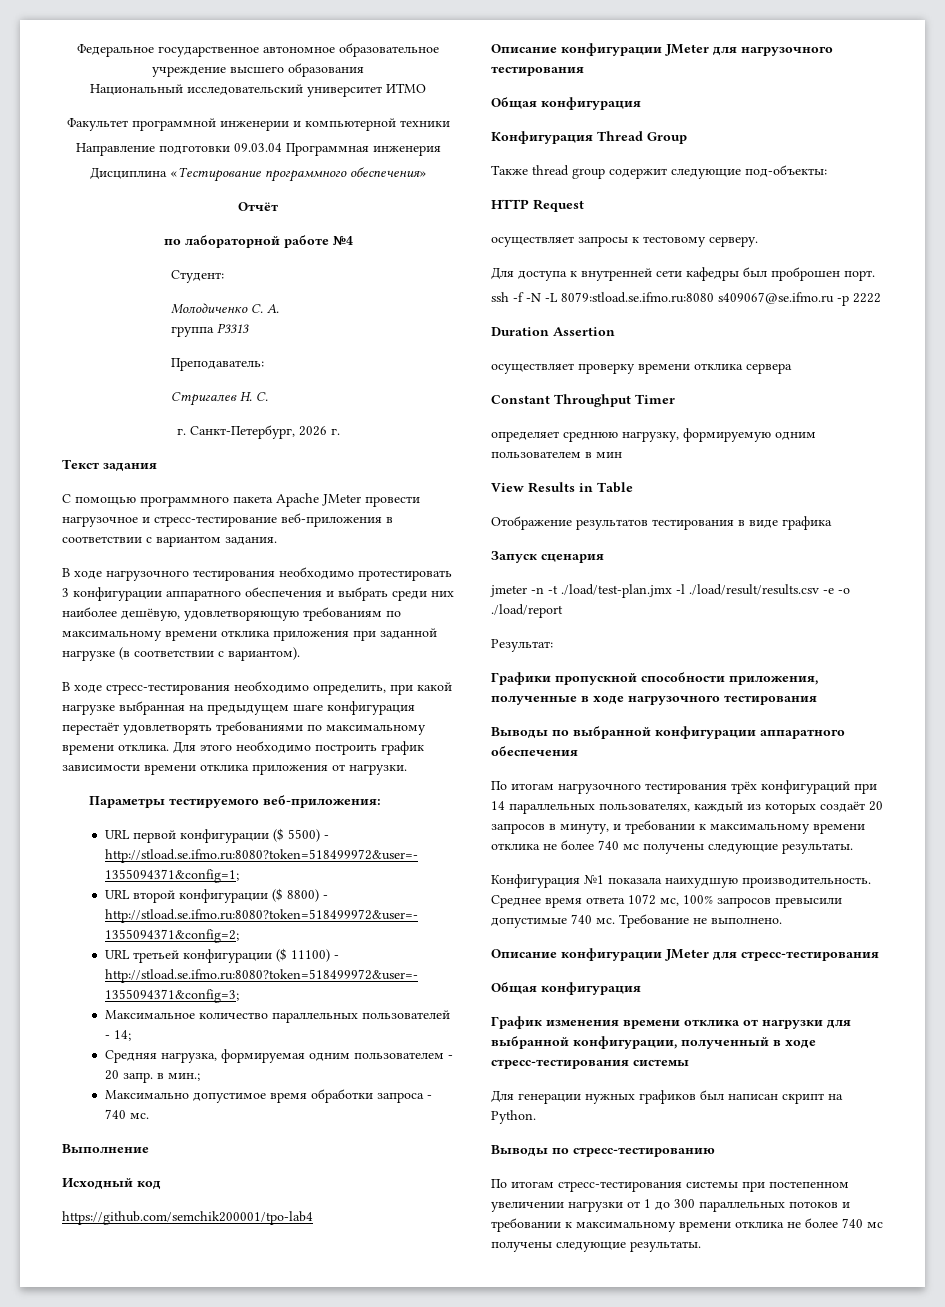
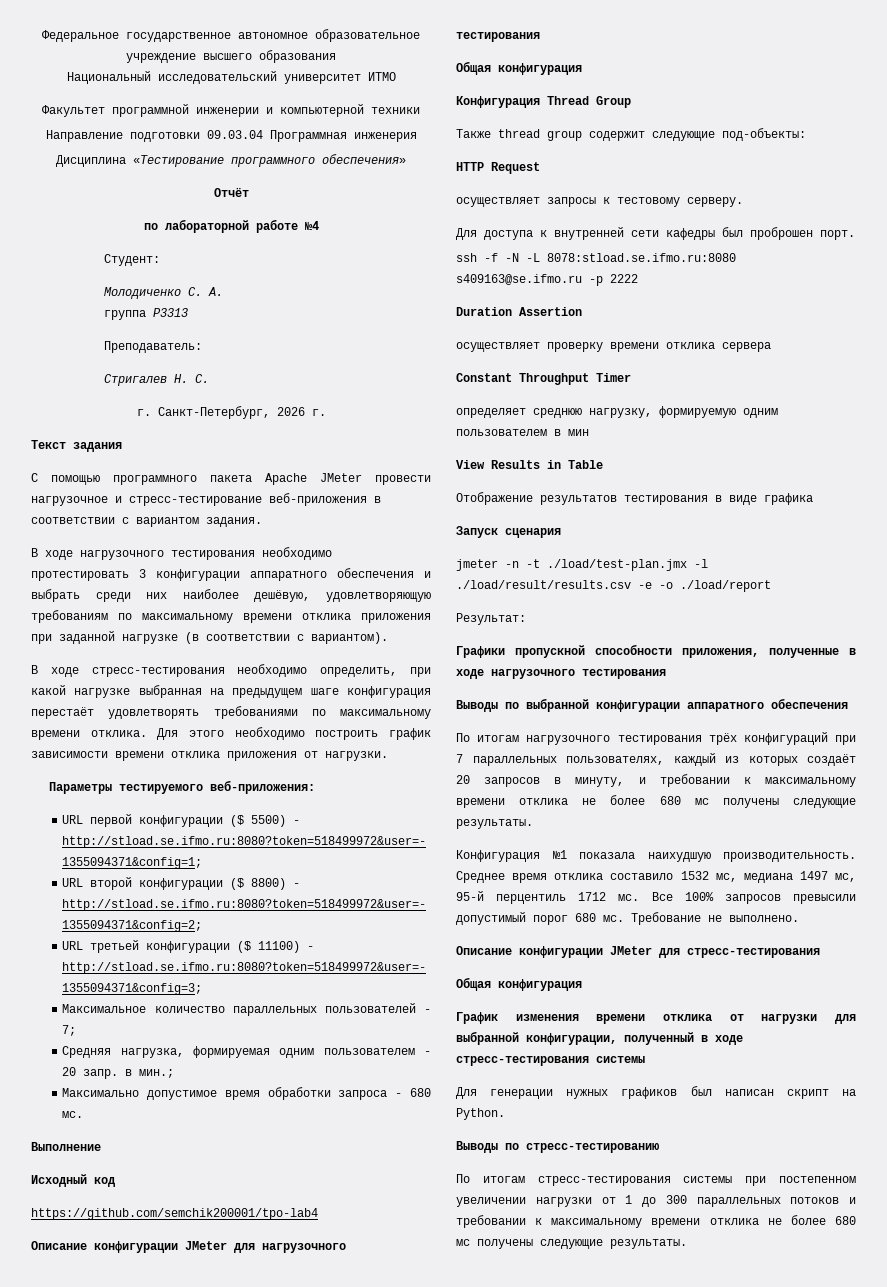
- Максимальное количество параллельных пользователей - 14;
+ Максимальное количество параллельных пользователей - 7;
- Максимально допустимое время обработки запроса - 740 мс.
+ Максимально допустимое время обработки запроса - 680 мс.
- ssh -f -N -L 8079:stload.se.ifmo.ru:8080 s409067@se.ifmo.ru -p 2222
+ ssh -f -N -L 8078:stload.se.ifmo.ru:8080 s409163@se.ifmo.ru -p 2222
- По итогам нагрузочного тестирования трёх конфигураций при 14 параллельных пользователях, каждый из которых создаёт 20 запросов в минуту, и требовании к максимальному времени отклика не более 740 мс получены следующие результаты.
+ По итогам нагрузочного тестирования трёх конфигураций при 7 параллельных пользователях, каждый из которых создаёт 20 запросов в минуту, и требовании к максимальному времени отклика не более 680 мс получены следующие результаты.
- Среднее время ответа 1072 мс, 100% запросов превысили допустимые 740 мс.
+ Среднее время отклика составило 1532 мс, медиана 1497 мс, 95-й перцентиль 1712 мс. Все 100% запросов превысили допустимый порог 680 мс.
- По итогам стресс-тестирования системы при постепенном увеличении нагрузки от 1 до 300 параллельных потоков и требовании к максимальному времени отклика не более 740 мс получены следующие результаты.
+ По итогам стресс-тестирования системы при постепенном увеличении нагрузки от 1 до 300 параллельных потоков и требовании к максимальному времени отклика не более 680 мс получены следующие результаты.

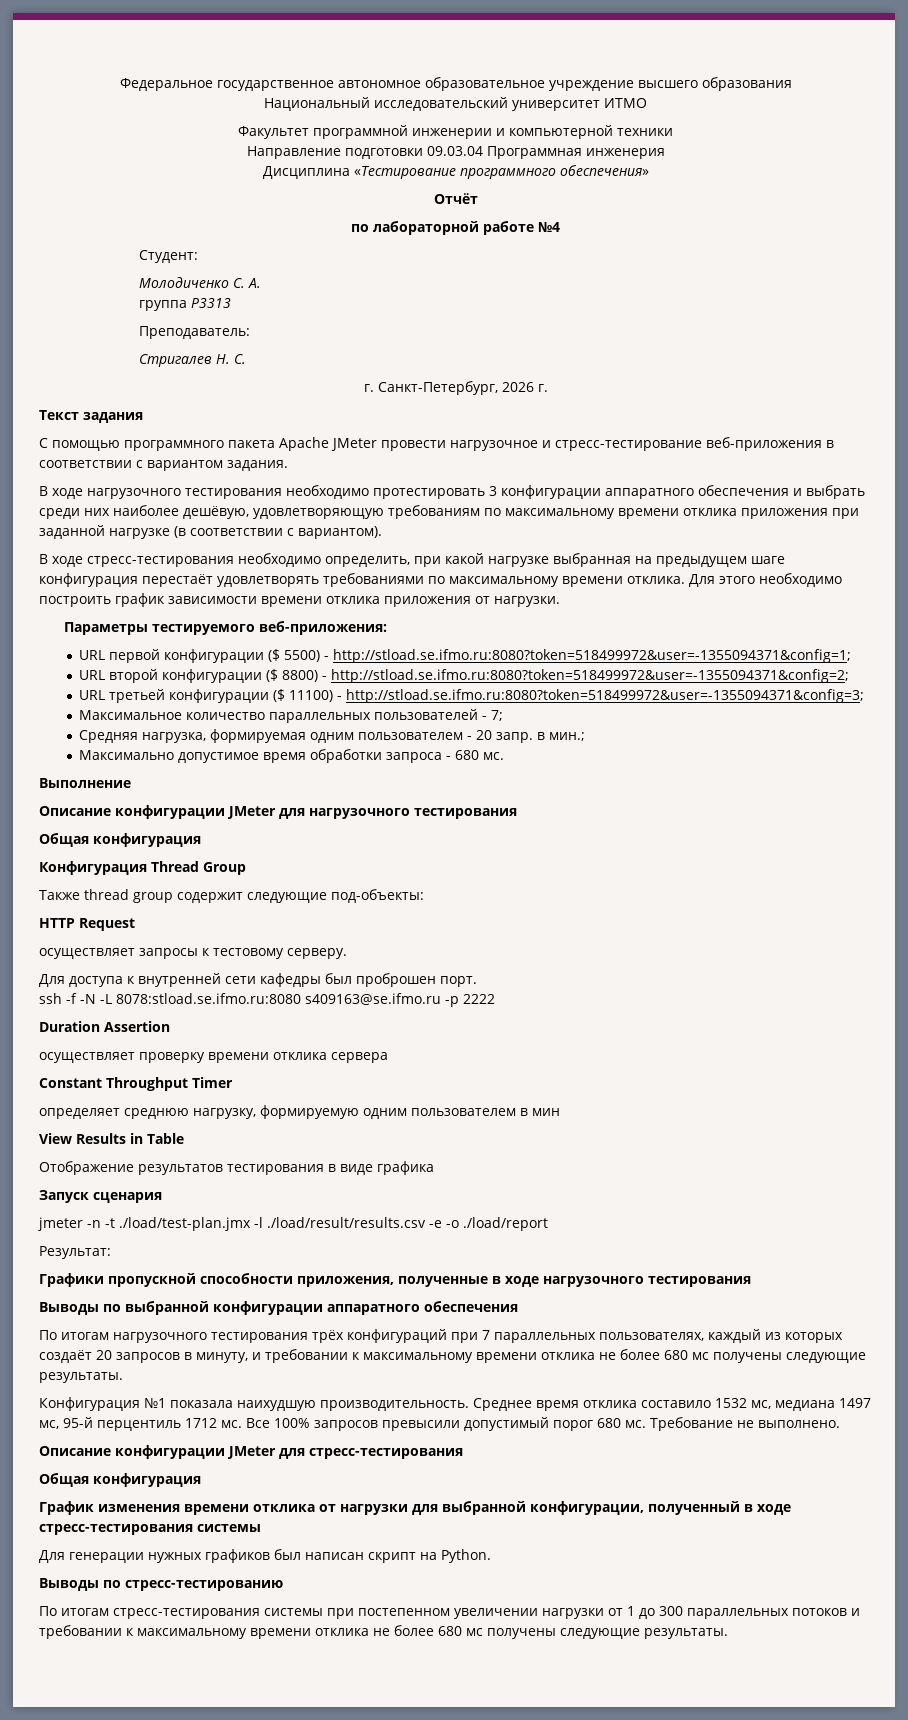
- Исходный код
- https://github.com/semchik200001/tpo-lab4

